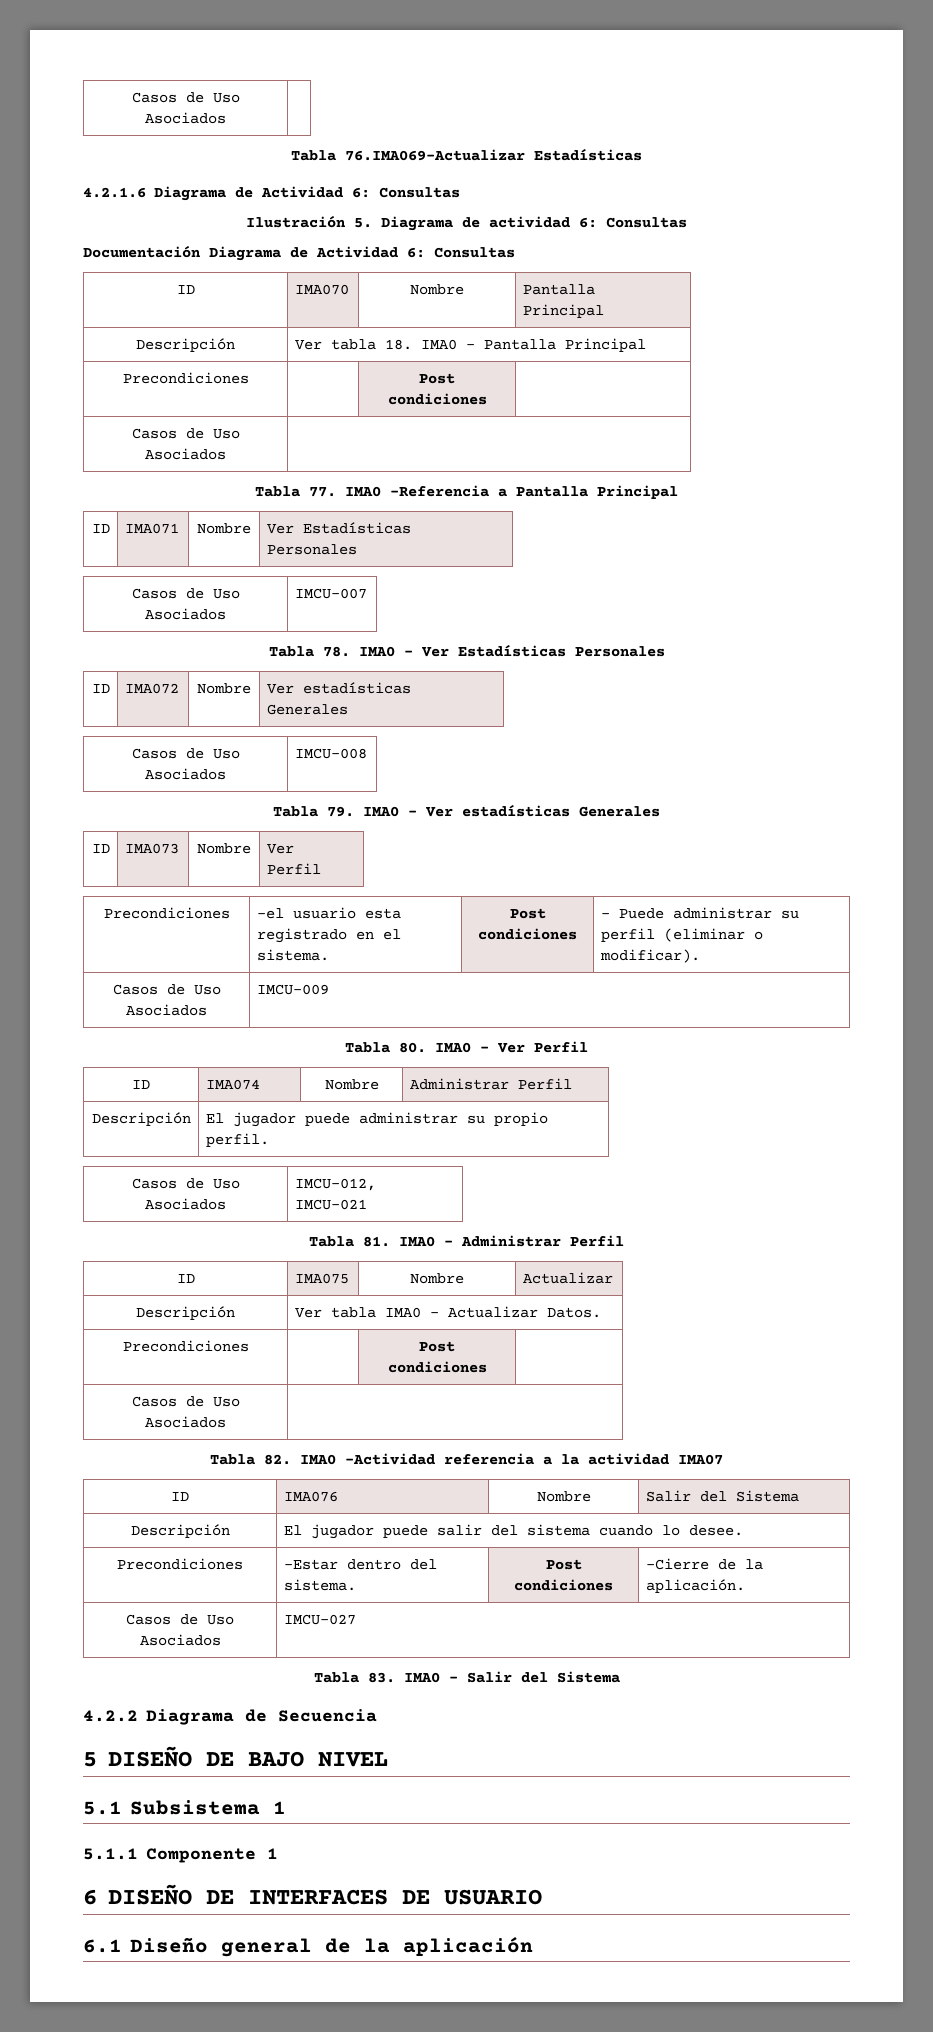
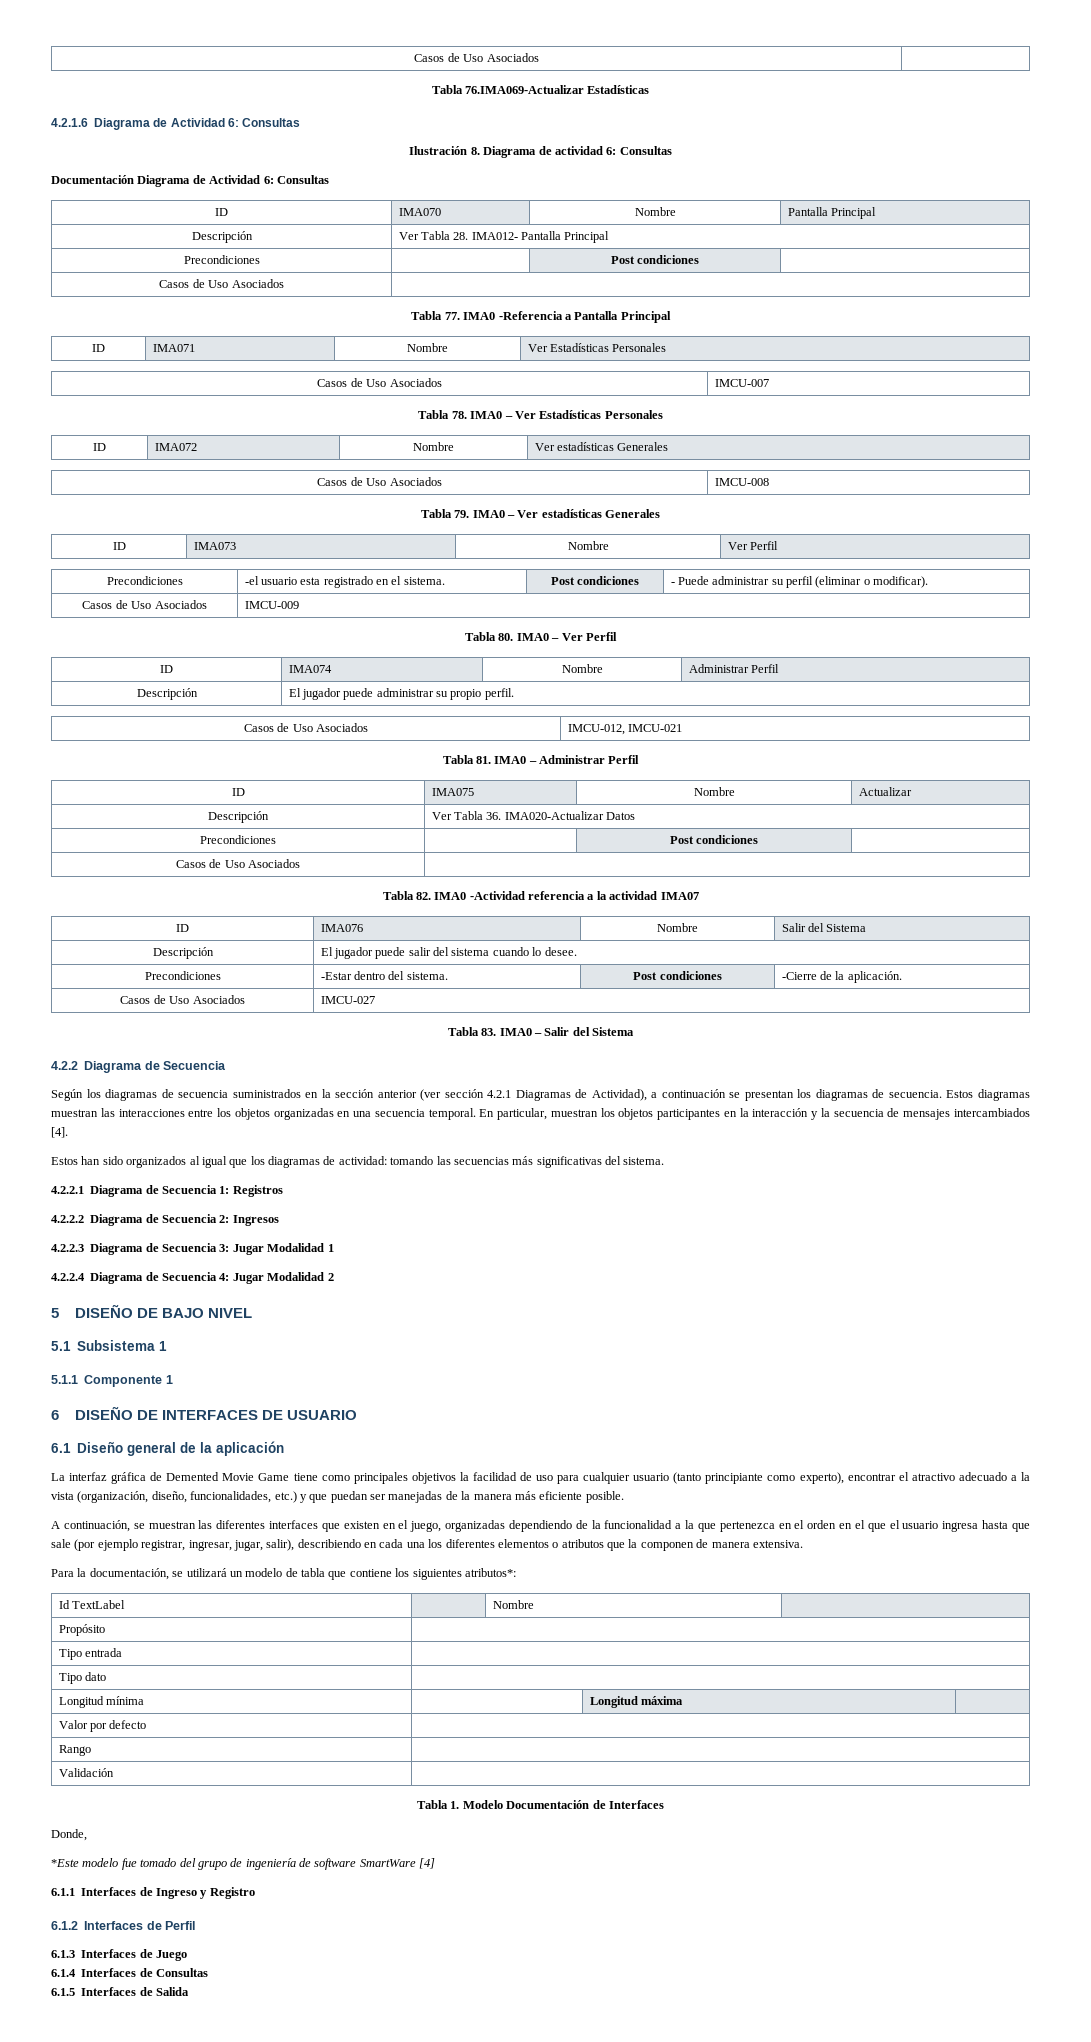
- Ilustración 5. Diagrama de actividad 6: Consultas
+ Ilustración 8. Diagrama de actividad 6: Consultas
- Descripción | Ver tabla 18. IMA0 – Pantalla Principal
+ Descripción | Ver Tabla 28. IMA012- Pantalla Principal
- Descripción | Ver tabla IMA0 – Actualizar Datos.
+ Descripción | Ver Tabla 36. IMA020-Actualizar Datos
+ Según los diagramas de secuencia suministrados en la sección anterior (ver sección 4.2.1 Diagramas de Actividad), a continuación se presentan los diagramas de secuencia. Estos diagramas muestran las interacciones entre los objetos organizadas en una secuencia temporal. En particular, muestran los objetos participantes en la interacción y la secuencia de mensajes intercambiados [4].
+ Estos han sido organizados al igual que los diagramas de actividad: tomando las secuencias más significativas del sistema.
+ 4.2.2.1 Diagrama de Secuencia 1: Registros
+ 4.2.2.2 Diagrama de Secuencia 2: Ingresos
+ 4.2.2.3 Diagrama de Secuencia 3: Jugar Modalidad 1
+ 4.2.2.4 Diagrama de Secuencia 4: Jugar Modalidad 2
+ La interfaz gráfica de Demented Movie Game tiene como principales objetivos la facilidad de uso para cualquier usuario (tanto principiante como experto), encontrar el atractivo adecuado a la vista (organización, diseño, funcionalidades, etc.) y que puedan ser manejadas de la manera más eficiente posible.
+ A continuación, se muestran las diferentes interfaces que existen en el juego, organizadas dependiendo de la funcionalidad a la que pertenezca en el orden en el que el usuario ingresa hasta que sale (por ejemplo registrar, ingresar, jugar, salir), describiendo en cada una los diferentes elementos o atributos que la componen de manera extensiva.
+ Para la documentación, se utilizará un modelo de tabla que contiene los siguientes atributos*:
+ Id TextLabel | | Nombre |
+ Propósito |
+ Tipo entrada |
+ Tipo dato |
+ Longitud mínima | | Longitud máxima |
+ Valor por defecto |
+ Rango |
+ Validación |
+ Tabla 1. Modelo Documentación de Interfaces
+ Donde,
+ *Este modelo fue tomado del grupo de ingeniería de software SmartWare [4]
+ 6.1.1 Interfaces de Ingreso y Registro
+ 6.1.2 Interfaces de Perfil
+ 6.1.3 Interfaces de Juego
+ 6.1.4 Interfaces de Consultas
+ 6.1.5 Interfaces de Salida

